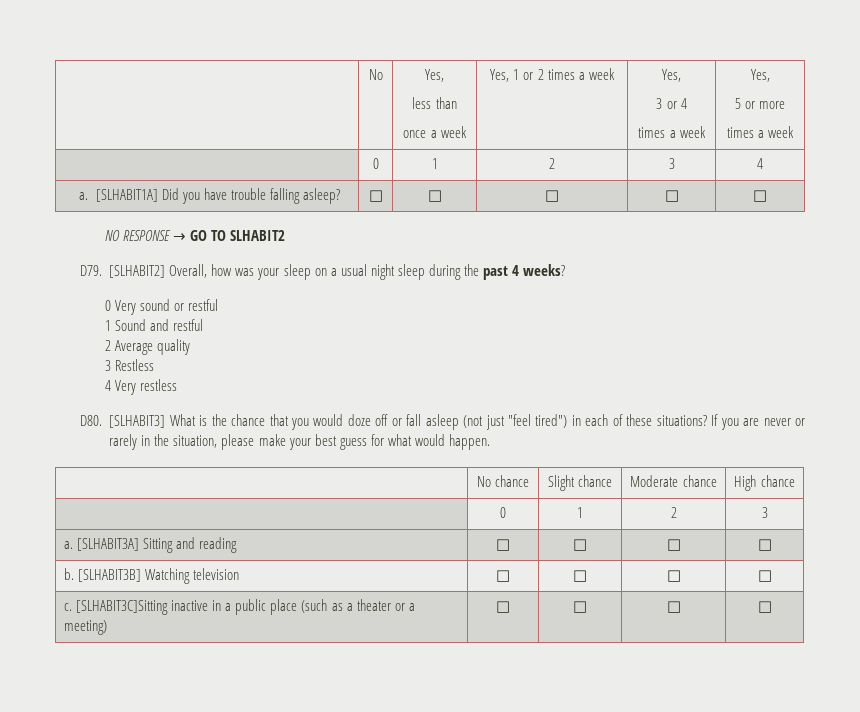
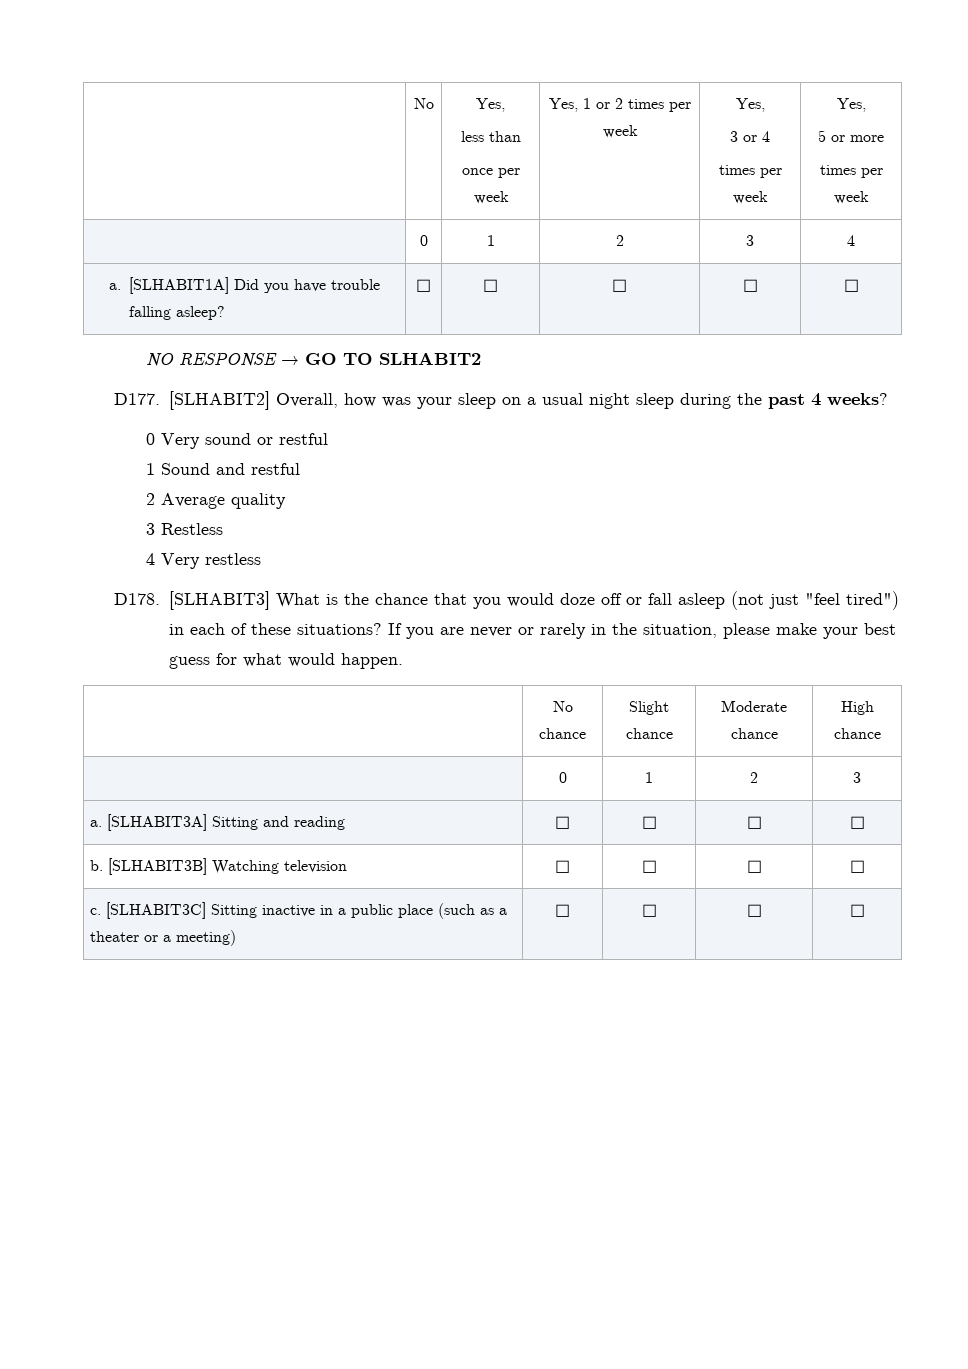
  | No | Yes,
  less than
- once a week | Yes, 1 or 2 times a week | Yes,
+ once per week | Yes, 1 or 2 times per week | Yes,
  3 or 4
- times a week | Yes,
+ times per week | Yes,
  5 or more
- times a week
+ times per week
- D79. [SLHABIT2] Overall, how was your sleep on a usual night sleep during the past 4 weeks?
+ D177. [SLHABIT2] Overall, how was your sleep on a usual night sleep during the past 4 weeks?
- D80. [SLHABIT3] What is the chance that you would doze off or fall asleep (not just "feel tired") in each of these situations?
+ D178. [SLHABIT3] What is the chance that you would doze off or fall asleep (not just "feel tired") in each of these situations?
- c. [SLHABIT3C]Sitting inactive in a public place (such as a theater or a meeting) | □ | □ | □ | □
+ c. [SLHABIT3C] Sitting inactive in a public place (such as a theater or a meeting) | □ | □ | □ | □

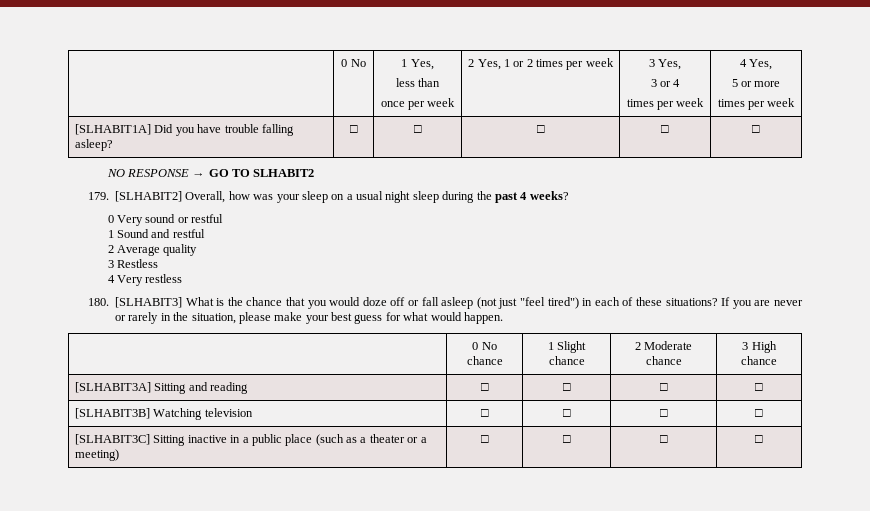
- | No | Yes,
+ | 0 No | 1 Yes,
  less than
- once per week | Yes, 1 or 2 times per week | Yes,
+ once per week | 2 Yes, 1 or 2 times per week | 3 Yes,
  3 or 4
- times per week | Yes,
+ times per week | 4 Yes,
- | 0 | 1 | 2 | 3 | 4
- a. [SLHABIT1A] Did you have trouble falling asleep? | □ | □ | □ | □ | □
+ [SLHABIT1A] Did you have trouble falling asleep? | □ | □ | □ | □ | □
- D177. [SLHABIT2] Overall, how was your sleep on a usual night sleep during the past 4 weeks?
+ 179. [SLHABIT2] Overall, how was your sleep on a usual night sleep during the past 4 weeks?
- D178. [SLHABIT3] What is the chance that you would doze off or fall asleep (not just "feel tired") in each of these situations?
+ 180. [SLHABIT3] What is the chance that you would doze off or fall asleep (not just "feel tired") in each of these situations?
- | No chance | Slight chance | Moderate chance | High chance
- | 0 | 1 | 2 | 3
- a. [SLHABIT3A] Sitting and reading | □ | □ | □ | □
+ | 0 No chance | 1 Slight chance | 2 Moderate chance | 3 High chance
+ [SLHABIT3A] Sitting and reading | □ | □ | □ | □
- b. [SLHABIT3B] Watching television | □ | □ | □ | □
+ [SLHABIT3B] Watching television | □ | □ | □ | □
- c. [SLHABIT3C] Sitting inactive in a public place (such as a theater or a meeting) | □ | □ | □ | □
+ [SLHABIT3C] Sitting inactive in a public place (such as a theater or a meeting) | □ | □ | □ | □

